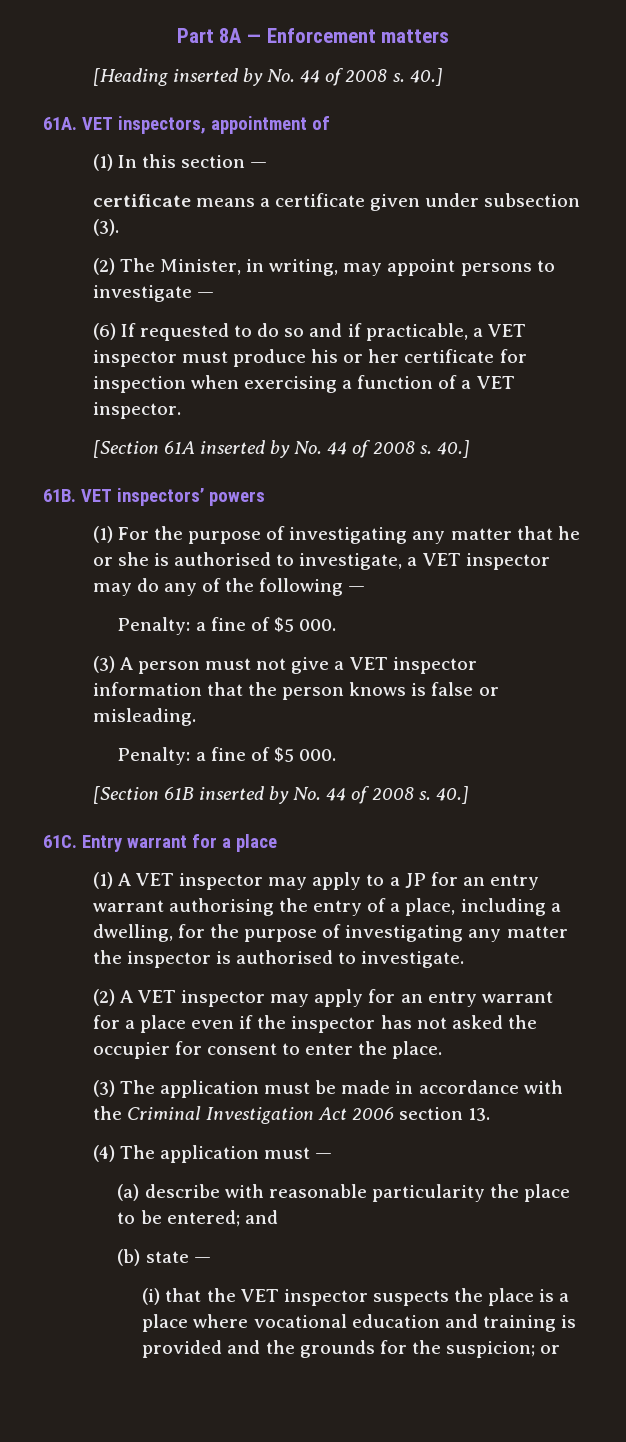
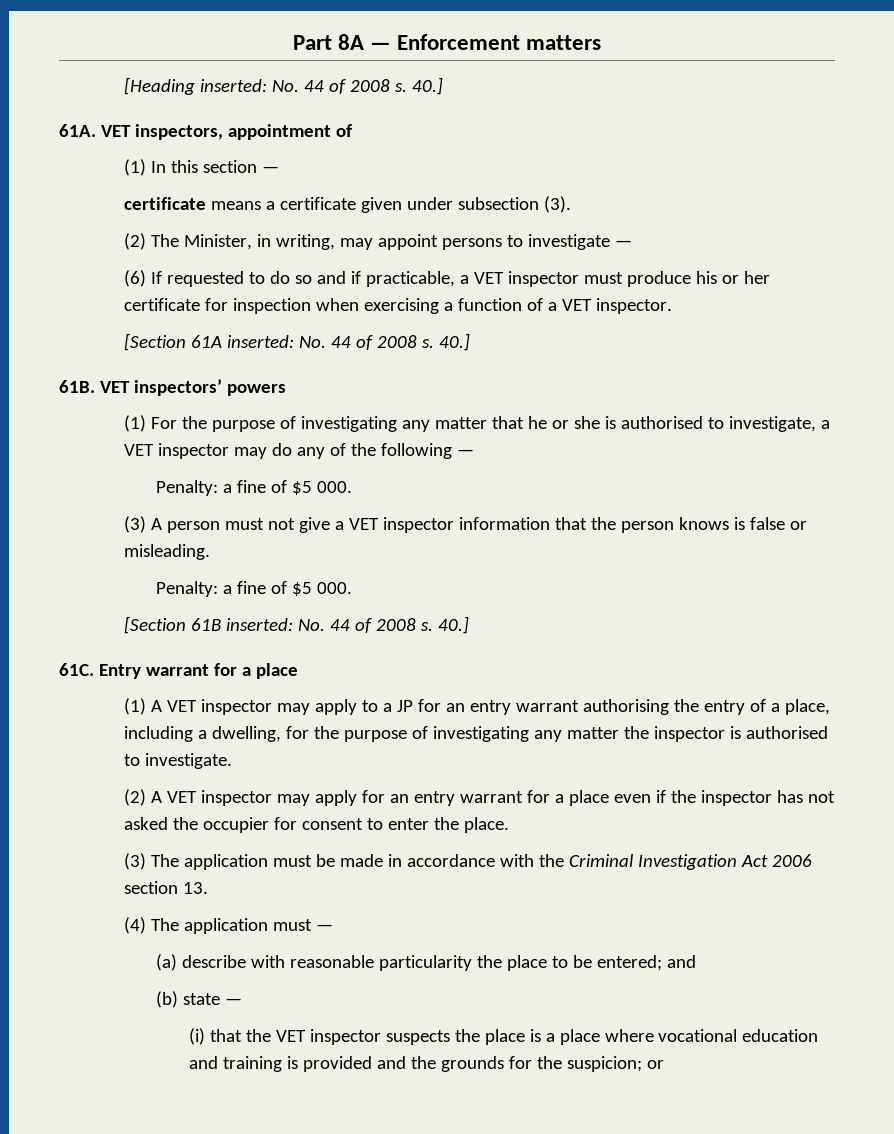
- [Heading inserted by No. 44 of 2008 s.
+ [Heading inserted: No. 44 of 2008 s.
- [Section 61A inserted by No. 44 of 2008 s.
+ [Section 61A inserted: No. 44 of 2008 s.
- [Section 61B inserted by No. 44 of 2008 s.
+ [Section 61B inserted: No. 44 of 2008 s.

